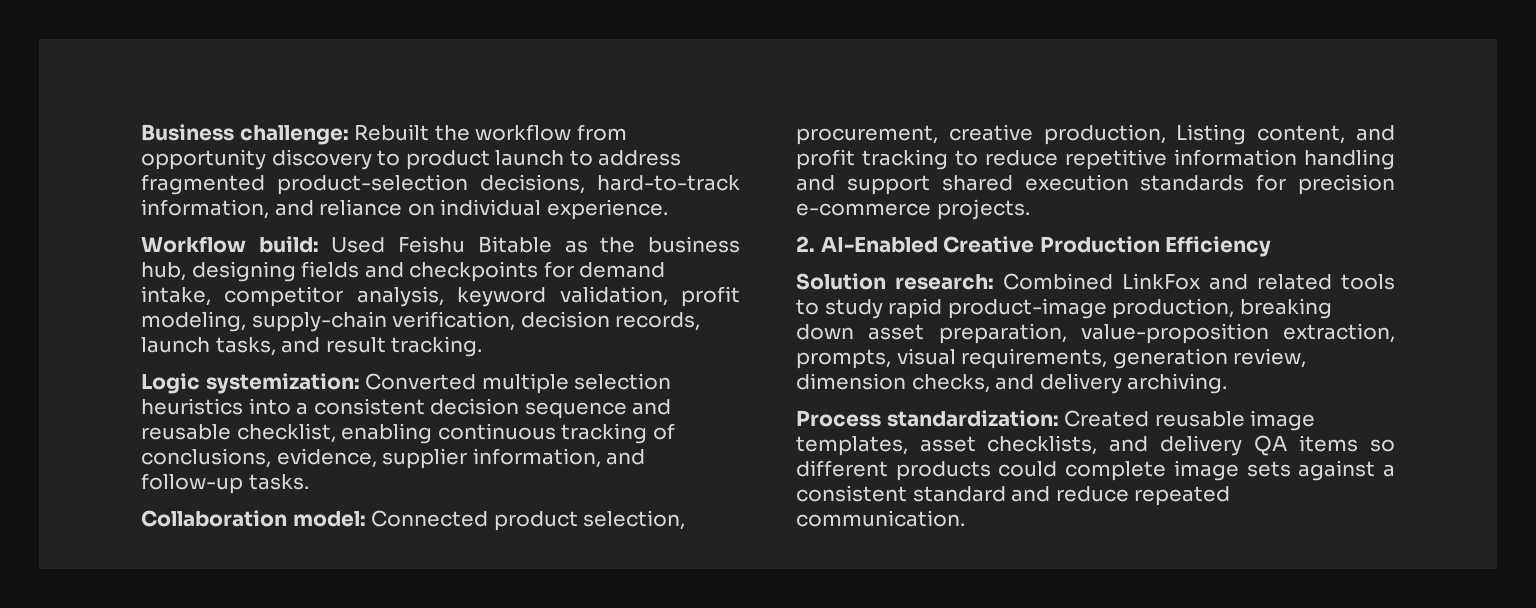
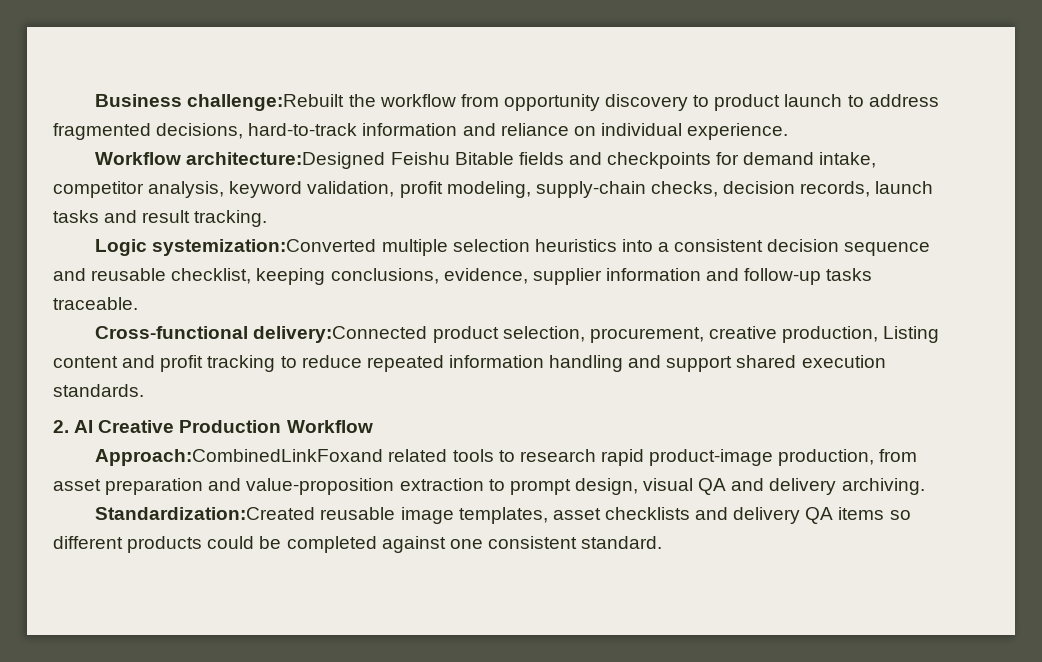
- Business challenge: Rebuilt the workflow from opportunity discovery to product launch to address fragmented product-selection decisions, hard-to-track information, and reliance on individual experience.
+ Business challenge:Rebuilt the workflow from opportunity discovery to product launch to address fragmented decisions, hard-to-track information and reliance on individual experience.
- Workflow build: Used Feishu Bitable as the business hub, designing fields and checkpoints for demand intake, competitor analysis, keyword validation, profit modeling, supply-chain verification, decision records, launch tasks, and result tracking.
+ Workflow architecture:Designed Feishu Bitable fields and checkpoints for demand intake, competitor analysis, keyword validation, profit modeling, supply-chain checks, decision records, launch tasks and result tracking.
- Logic systemization: Converted multiple selection heuristics into a consistent decision sequence and reusable checklist, enabling continuous tracking of conclusions, evidence, supplier information, and follow-up tasks.
- Collaboration model: Connected product selection, procurement, creative production, Listing content, and profit tracking to reduce repetitive information handling and support shared execution standards for precision e-commerce projects.
+ Logic systemization:Converted multiple selection heuristics into a consistent decision sequence and reusable checklist, keeping conclusions, evidence, supplier information and follow-up tasks traceable.
+ Cross-functional delivery:Connected product selection, procurement, creative production, Listing content and profit tracking to reduce repeated information handling and support shared execution standards.
- 2. AI-Enabled Creative Production Efficiency
- Solution research: Combined LinkFox and related tools to study rapid product-image production, breaking down asset preparation, value-proposition extraction, prompts, visual requirements, generation review, dimension checks, and delivery archiving.
+ 2. AI Creative Production Workflow
+ Approach:CombinedLinkFoxand related tools to research rapid product-image production, from asset preparation and value-proposition extraction to prompt design, visual QA and delivery archiving.
- Process standardization: Created reusable image templates, asset checklists, and delivery QA items so different products could complete image sets against a consistent standard and reduce repeated communication.
+ Standardization:Created reusable image templates, asset checklists and delivery QA items so different products could be completed against one consistent standard.

